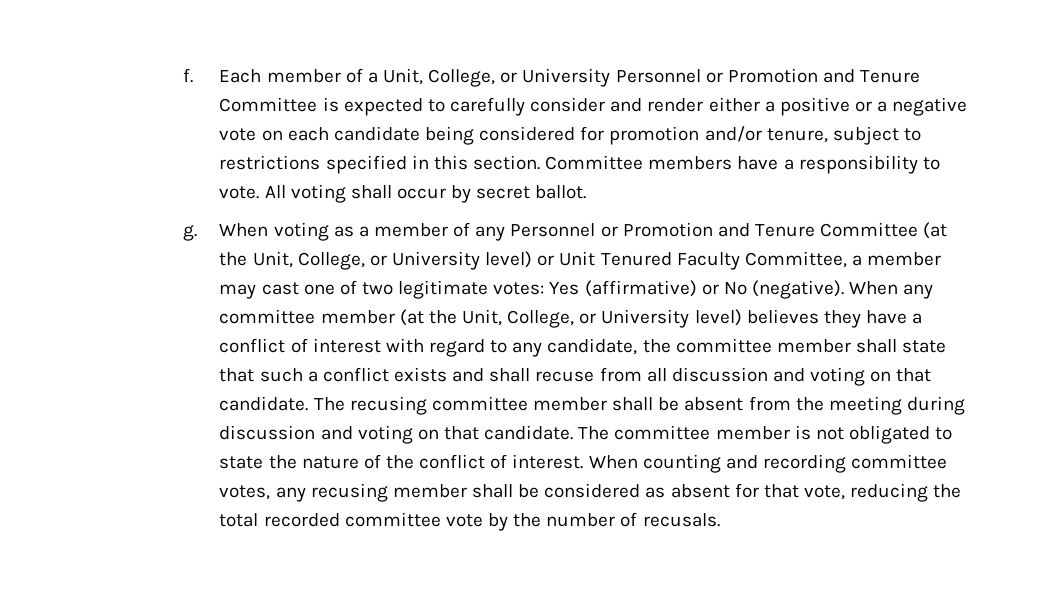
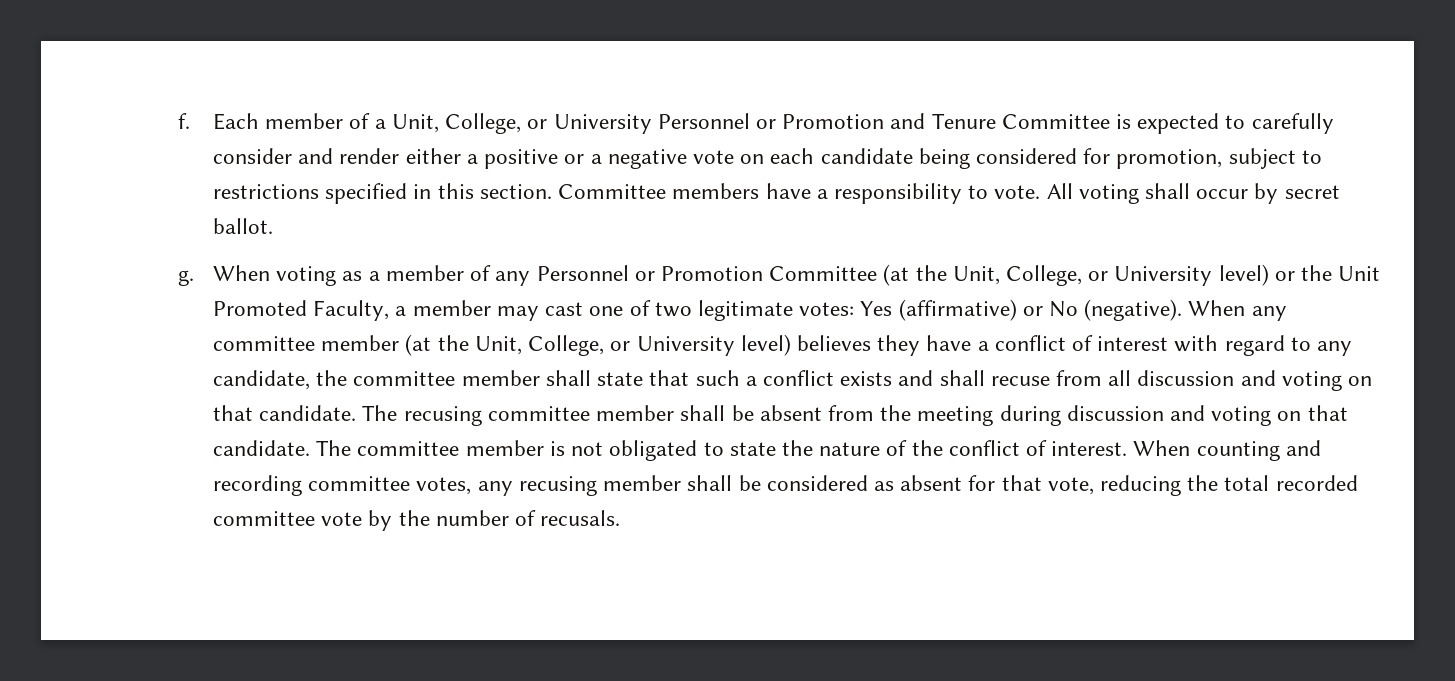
- Each member of a Unit, College, or University Personnel or Promotion and Tenure Committee is expected to carefully consider and render either a positive or a negative vote on each candidate being considered for promotion and/or tenure, subject to restrictions specified in this section.
+ Each member of a Unit, College, or University Personnel or Promotion and Tenure Committee is expected to carefully consider and render either a positive or a negative vote on each candidate being considered for promotion, subject to restrictions specified in this section.
- When voting as a member of any Personnel or Promotion and Tenure Committee (at the Unit, College, or University level) or Unit Tenured Faculty Committee, a member may cast one of two legitimate votes: Yes (affirmative) or No (negative).
+ When voting as a member of any Personnel or Promotion Committee (at the Unit, College, or University level) or the Unit Promoted Faculty, a member may cast one of two legitimate votes: Yes (affirmative) or No (negative).

